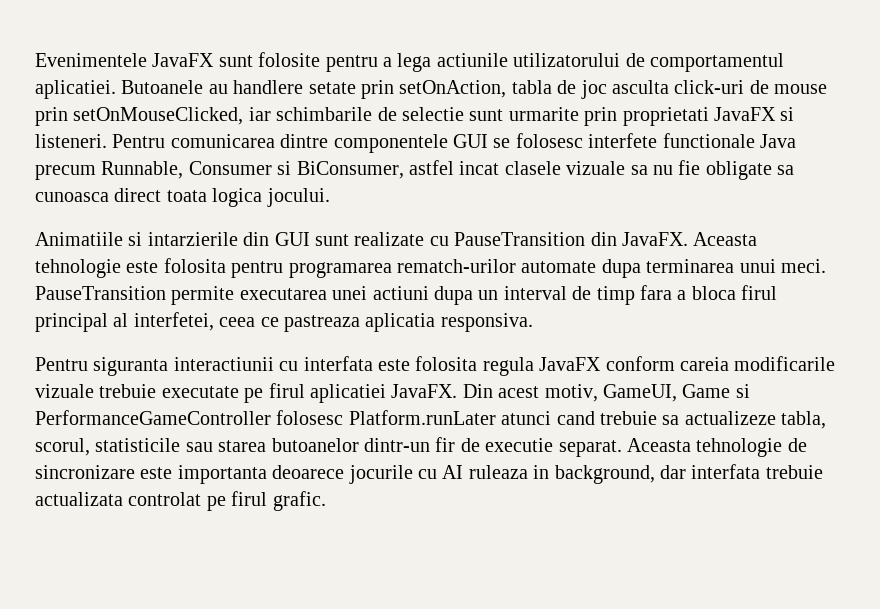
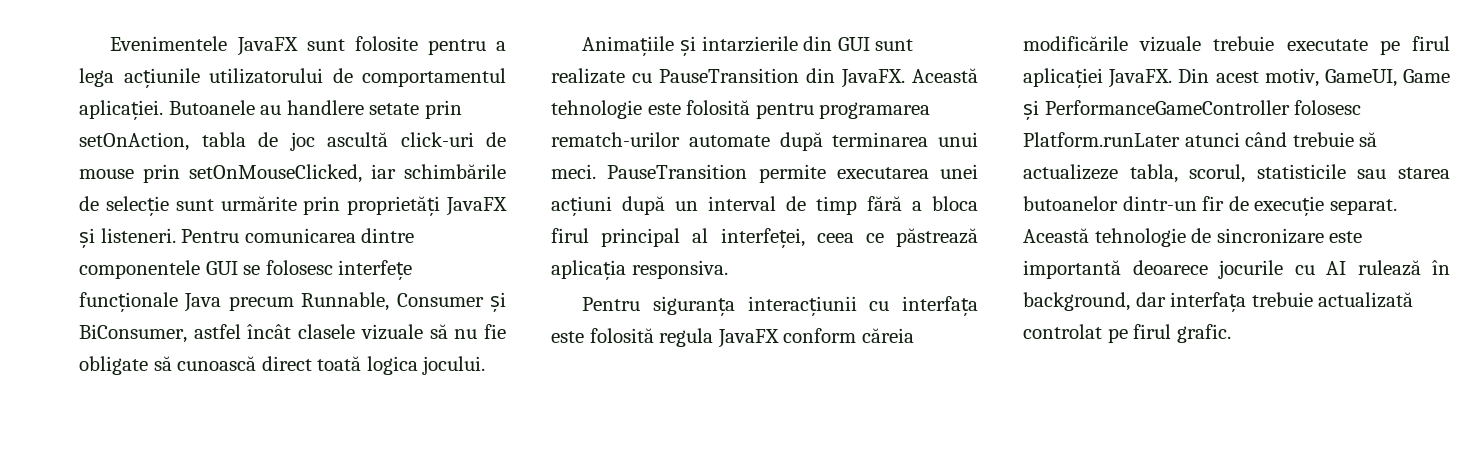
- Evenimentele JavaFX sunt folosite pentru a lega actiunile utilizatorului de comportamentul aplicatiei.
+ Evenimentele JavaFX sunt folosite pentru a lega acțiunile utilizatorului de comportamentul aplicației.
- Butoanele au handlere setate prin setOnAction, tabla de joc asculta click-uri de mouse prin setOnMouseClicked, iar schimbarile de selectie sunt urmarite prin proprietati JavaFX si listeneri.
+ Butoanele au handlere setate prin setOnAction, tabla de joc ascultă click-uri de mouse prin setOnMouseClicked, iar schimbările de selecție sunt urmărite prin proprietăți JavaFX și listeneri.
- Pentru comunicarea dintre componentele GUI se folosesc interfete functionale Java precum Runnable, Consumer si BiConsumer, astfel incat clasele vizuale sa nu fie obligate sa cunoasca direct toata logica jocului.
+ Pentru comunicarea dintre componentele GUI se folosesc interfețe funcționale Java precum Runnable, Consumer și BiConsumer, astfel încât clasele vizuale să nu fie obligate să cunoască direct toată logica jocului.
- Animatiile si intarzierile din GUI sunt realizate cu PauseTransition din JavaFX.
+ Animațiile și intarzierile din GUI sunt realizate cu PauseTransition din JavaFX.
- Aceasta tehnologie este folosita pentru programarea rematch-urilor automate dupa terminarea unui meci.
+ Această tehnologie este folosită pentru programarea rematch-urilor automate după terminarea unui meci.
- PauseTransition permite executarea unei actiuni dupa un interval de timp fara a bloca firul principal al interfetei, ceea ce pastreaza aplicatia responsiva.
+ PauseTransition permite executarea unei acțiuni după un interval de timp fără a bloca firul principal al interfeței, ceea ce păstrează aplicația responsiva.
- Pentru siguranta interactiunii cu interfata este folosita regula JavaFX conform careia modificarile vizuale trebuie executate pe firul aplicatiei JavaFX.
+ Pentru siguranța interacțiunii cu interfața este folosită regula JavaFX conform căreia modificările vizuale trebuie executate pe firul aplicației JavaFX.
- Din acest motiv, GameUI, Game si PerformanceGameController folosesc Platform.runLater atunci cand trebuie sa actualizeze tabla, scorul, statisticile sau starea butoanelor dintr-un fir de executie separat. Aceasta tehnologie de sincronizare este importanta deoarece jocurile cu AI ruleaza in background, dar interfata trebuie actualizata controlat pe firul grafic.
+ Din acest motiv, GameUI, Game și PerformanceGameController folosesc Platform.runLater atunci când trebuie să actualizeze tabla, scorul, statisticile sau starea butoanelor dintr-un fir de execuție separat. Această tehnologie de sincronizare este importantă deoarece jocurile cu AI rulează în background, dar interfața trebuie actualizată controlat pe firul grafic.

